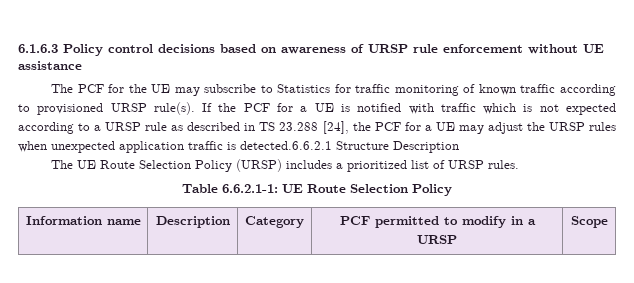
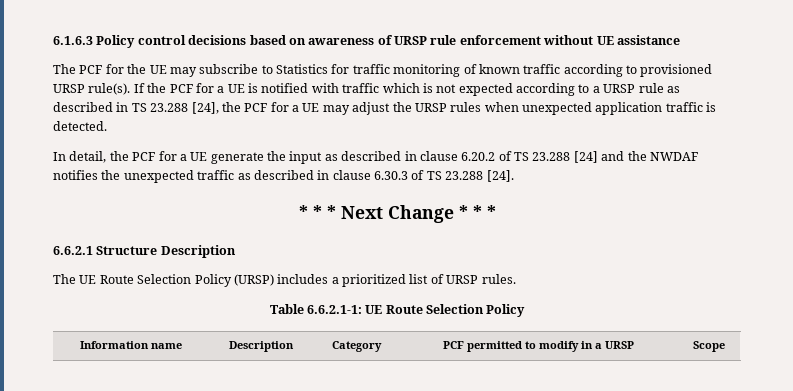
- If the PCF for a UE is notified with traffic which is not expected according to a URSP rule as described in TS 23.288 [24], the PCF for a UE may adjust the URSP rules when unexpected application traffic is detected.6.6.2.1 Structure Description
+ If the PCF for a UE is notified with traffic which is not expected according to a URSP rule as described in TS 23.288 [24], the PCF for a UE may adjust the URSP rules when unexpected application traffic is detected.
+ In detail, the PCF for a UE generate the input as described in clause 6.20.2 of TS 23.288 [24] and the NWDAF notifies the unexpected traffic as described in clause 6.30.3 of TS 23.288 [24].
+ * * * Next Change * * *
+ 6.6.2.1 Structure Description

